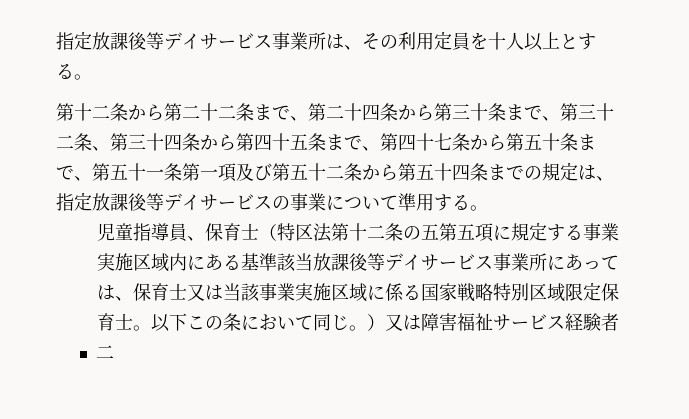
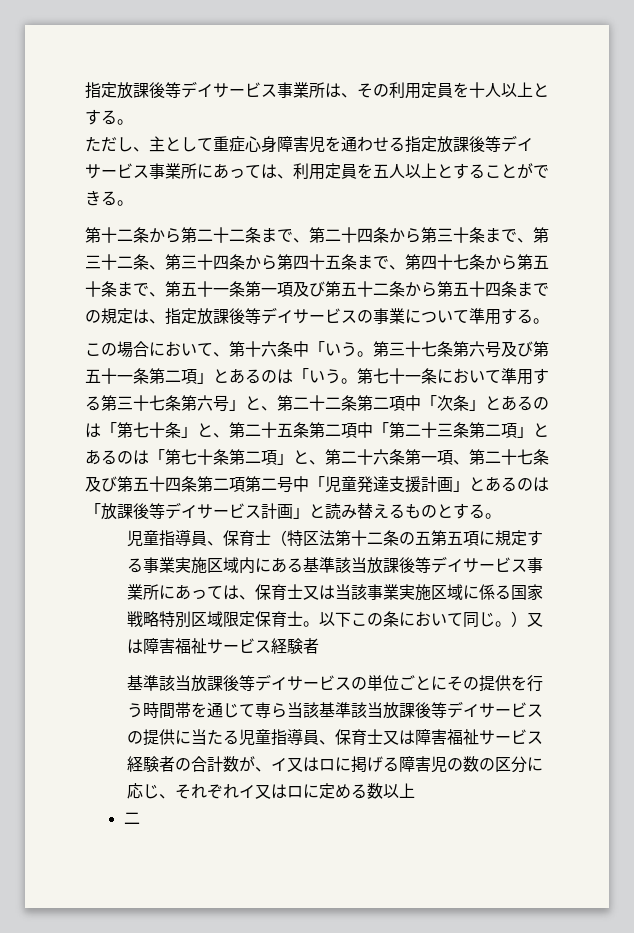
+ ただし、主として重症心身障害児を通わせる指定放課後等デイサービス事業所にあっては、利用定員を五人以上とすることができる。
+ この場合において、第十六条中「いう。第三十七条第六号及び第五十一条第二項」とあるのは「いう。第七十一条において準用する第三十七条第六号」と、第二十二条第二項中「次条」とあるのは「第七十条」と、第二十五条第二項中「第二十三条第二項」とあるのは「第七十条第二項」と、第二十六条第一項、第二十七条及び第五十四条第二項第二号中「児童発達支援計画」とあるのは「放課後等デイサービス計画」と読み替えるものとする。
+ 基準該当放課後等デイサービスの単位ごとにその提供を行う時間帯を通じて専ら当該基準該当放課後等デイサービスの提供に当たる児童指導員、保育士又は障害福祉サービス経験者の合計数が、イ又はロに掲げる障害児の数の区分に応じ、それぞれイ又はロに定める数以上

